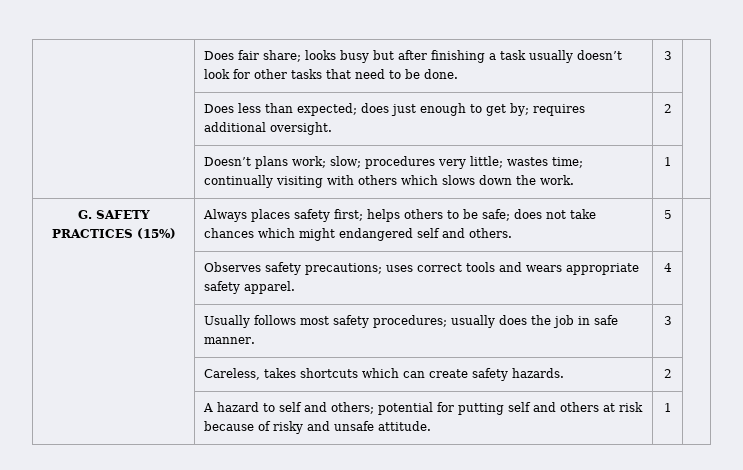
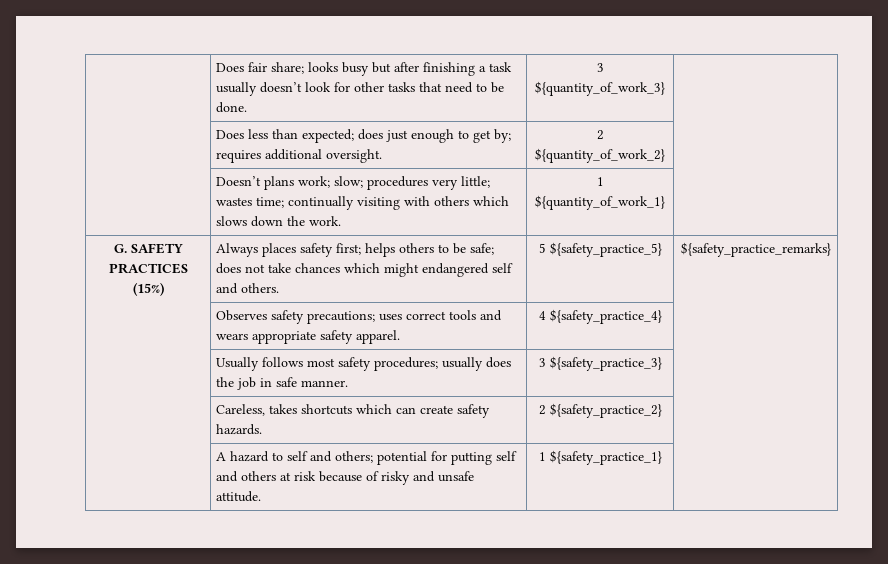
- | Does fair share; looks busy but after finishing a task usually doesn’t look for other tasks that need to be done. | 3 |
+ | Does fair share; looks busy but after finishing a task usually doesn’t look for other tasks that need to be done. | 3 ${quantity_of_work_3} |
- | Does less than expected; does just enough to get by; requires additional oversight. | 2 |
+ | Does less than expected; does just enough to get by; requires additional oversight. | 2 ${quantity_of_work_2} |
- | Doesn’t plans work; slow; procedures very little; wastes time; continually visiting with others which slows down the work. | 1 |
+ | Doesn’t plans work; slow; procedures very little; wastes time; continually visiting with others which slows down the work. | 1 ${quantity_of_work_1} |
- G. SAFETY PRACTICES (15%) | Always places safety first; helps others to be safe; does not take chances which might endangered self and others. | 5 |
+ G. SAFETY PRACTICES (15%) | Always places safety first; helps others to be safe; does not take chances which might endangered self and others. | 5 ${safety_practice_5} | ${safety_practice_remarks}
- | Observes safety precautions; uses correct tools and wears appropriate safety apparel. | 4 |
+ | Observes safety precautions; uses correct tools and wears appropriate safety apparel. | 4 ${safety_practice_4} |
- | Usually follows most safety procedures; usually does the job in safe manner. | 3 |
+ | Usually follows most safety procedures; usually does the job in safe manner. | 3 ${safety_practice_3} |
- | Careless, takes shortcuts which can create safety hazards. | 2 |
+ | Careless, takes shortcuts which can create safety hazards. | 2 ${safety_practice_2} |
- | A hazard to self and others; potential for putting self and others at risk because of risky and unsafe attitude. | 1 |
+ | A hazard to self and others; potential for putting self and others at risk because of risky and unsafe attitude. | 1 ${safety_practice_1} |

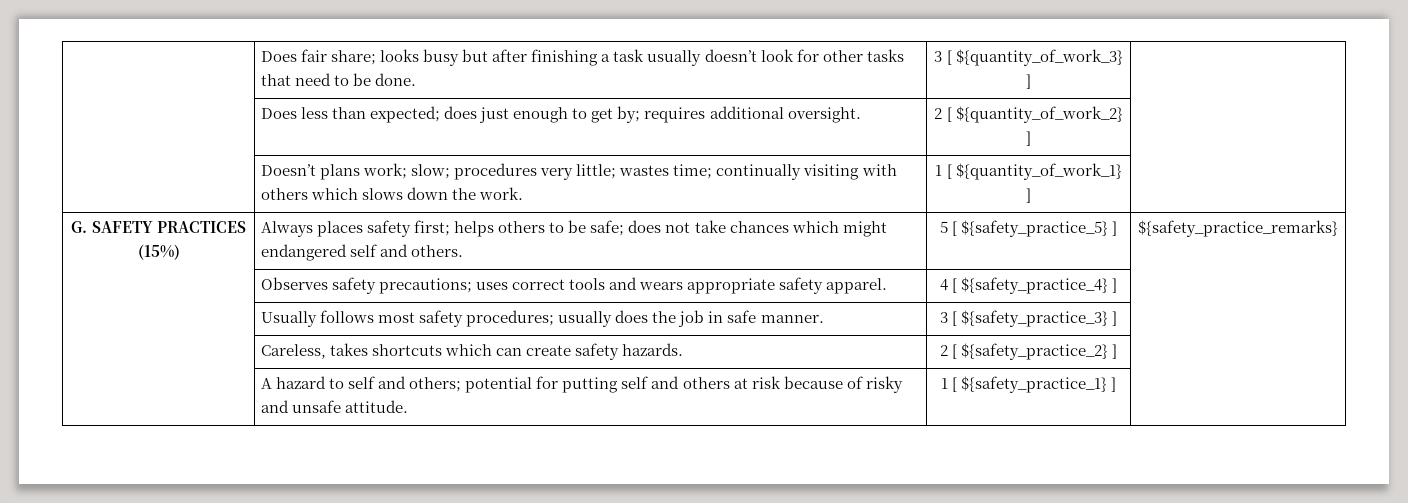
- | Does fair share; looks busy but after finishing a task usually doesn’t look for other tasks that need to be done. | 3 ${quantity_of_work_3} |
+ | Does fair share; looks busy but after finishing a task usually doesn’t look for other tasks that need to be done. | 3 [ ${quantity_of_work_3} ] |
- | Does less than expected; does just enough to get by; requires additional oversight. | 2 ${quantity_of_work_2} |
+ | Does less than expected; does just enough to get by; requires additional oversight. | 2 [ ${quantity_of_work_2} ] |
- | Doesn’t plans work; slow; procedures very little; wastes time; continually visiting with others which slows down the work. | 1 ${quantity_of_work_1} |
+ | Doesn’t plans work; slow; procedures very little; wastes time; continually visiting with others which slows down the work. | 1 [ ${quantity_of_work_1} ] |
- G. SAFETY PRACTICES (15%) | Always places safety first; helps others to be safe; does not take chances which might endangered self and others. | 5 ${safety_practice_5} | ${safety_practice_remarks}
+ G. SAFETY PRACTICES (15%) | Always places safety first; helps others to be safe; does not take chances which might endangered self and others. | 5 [ ${safety_practice_5} ] | ${safety_practice_remarks}
- | Observes safety precautions; uses correct tools and wears appropriate safety apparel. | 4 ${safety_practice_4} |
+ | Observes safety precautions; uses correct tools and wears appropriate safety apparel. | 4 [ ${safety_practice_4} ] |
- | Usually follows most safety procedures; usually does the job in safe manner. | 3 ${safety_practice_3} |
+ | Usually follows most safety procedures; usually does the job in safe manner. | 3 [ ${safety_practice_3} ] |
- | Careless, takes shortcuts which can create safety hazards. | 2 ${safety_practice_2} |
+ | Careless, takes shortcuts which can create safety hazards. | 2 [ ${safety_practice_2} ] |
- | A hazard to self and others; potential for putting self and others at risk because of risky and unsafe attitude. | 1 ${safety_practice_1} |
+ | A hazard to self and others; potential for putting self and others at risk because of risky and unsafe attitude. | 1 [ ${safety_practice_1} ] |

